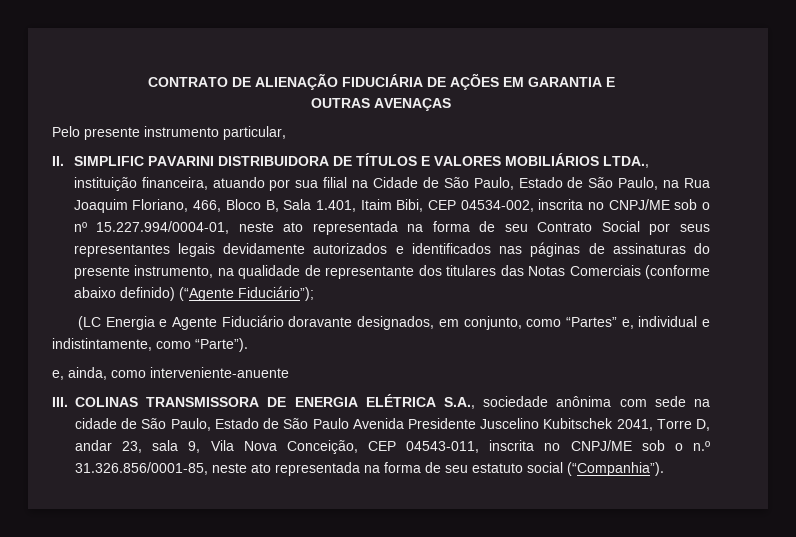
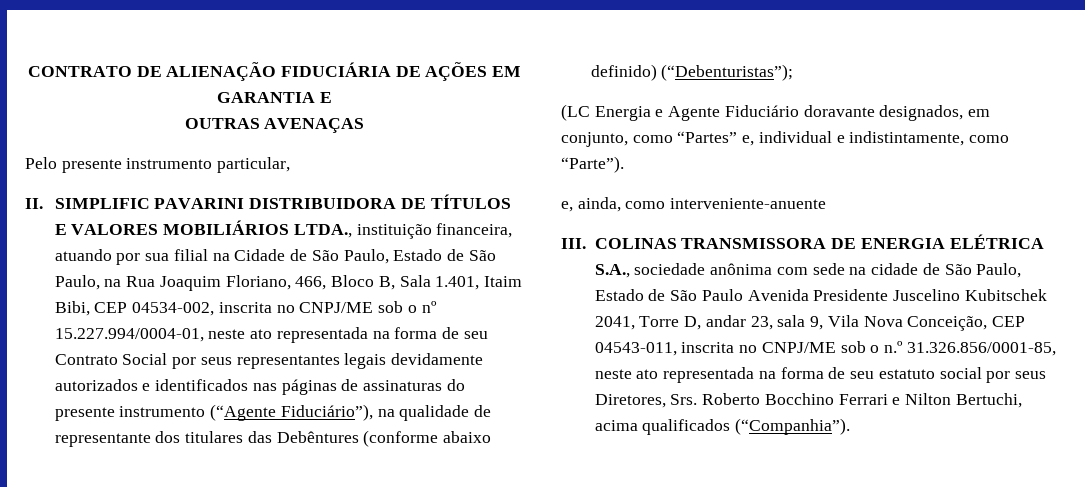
- II. SIMPLIFIC PAVARINI DISTRIBUIDORA DE TÍTULOS E VALORES MOBILIÁRIOS LTDA., instituição financeira, atuando por sua filial na Cidade de São Paulo, Estado de São Paulo, na Rua Joaquim Floriano, 466, Bloco B, Sala 1.401, Itaim Bibi, CEP 04534-002, inscrita no CNPJ/ME sob o nº 15.227.994/0004-01, neste ato representada na forma de seu Contrato Social por seus representantes legais devidamente autorizados e identificados nas páginas de assinaturas do presente instrumento, na qualidade de representante dos titulares das Notas Comerciais (conforme abaixo definido) (“Agente Fiduciário”);
+ II. SIMPLIFIC PAVARINI DISTRIBUIDORA DE TÍTULOS E VALORES MOBILIÁRIOS LTDA., instituição financeira, atuando por sua filial na Cidade de São Paulo, Estado de São Paulo, na Rua Joaquim Floriano, 466, Bloco B, Sala 1.401, Itaim Bibi, CEP 04534-002, inscrita no CNPJ/ME sob o nº 15.227.994/0004-01, neste ato representada na forma de seu Contrato Social por seus representantes legais devidamente autorizados e identificados nas páginas de assinaturas do presente instrumento (“Agente Fiduciário”), na qualidade de representante dos titulares das Debêntures (conforme abaixo definido) (“Debenturistas”);
- III. COLINAS TRANSMISSORA DE ENERGIA ELÉTRICA S.A., sociedade anônima com sede na cidade de São Paulo, Estado de São Paulo Avenida Presidente Juscelino Kubitschek 2041, Torre D, andar 23, sala 9, Vila Nova Conceição, CEP 04543-011, inscrita no CNPJ/ME sob o n.º 31.326.856/0001-85, neste ato representada na forma de seu estatuto social (“Companhia”).
+ III. COLINAS TRANSMISSORA DE ENERGIA ELÉTRICA S.A., sociedade anônima com sede na cidade de São Paulo, Estado de São Paulo Avenida Presidente Juscelino Kubitschek 2041, Torre D, andar 23, sala 9, Vila Nova Conceição, CEP 04543-011, inscrita no CNPJ/ME sob o n.º 31.326.856/0001-85, neste ato representada na forma de seu estatuto social por seus Diretores, Srs. Roberto Bocchino Ferrari e Nilton Bertuchi, acima qualificados (“Companhia”).

